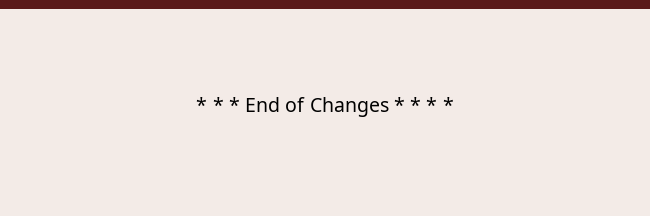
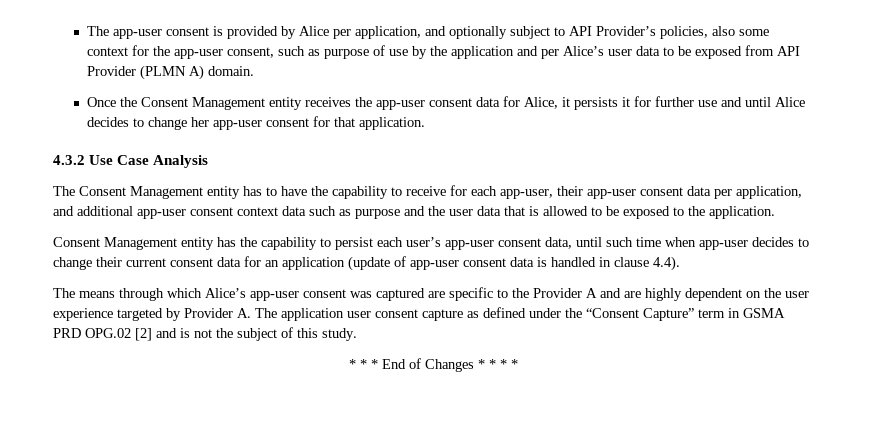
+ The app-user consent is provided by Alice per application, and optionally subject to API Provider’s policies, also some context for the app-user consent, such as purpose of use by the application and per Alice’s user data to be exposed from API Provider (PLMN A) domain.
+ Once the Consent Management entity receives the app-user consent data for Alice, it persists it for further use and until Alice decides to change her app-user consent for that application.
+ 4.3.2 Use Case Analysis
+ The Consent Management entity has to have the capability to receive for each app-user, their app-user consent data per application, and additional app-user consent context data such as purpose and the user data that is allowed to be exposed to the application.
+ Consent Management entity has the capability to persist each user’s app-user consent data, until such time when app-user decides to change their current consent data for an application (update of app-user consent data is handled in clause 4.4).
+ The means through which Alice’s app-user consent was captured are specific to the Provider A and are highly dependent on the user experience targeted by Provider A. The application user consent capture as defined under the “Consent Capture” term in GSMA PRD OPG.02 [2] and is not the subject of this study.

